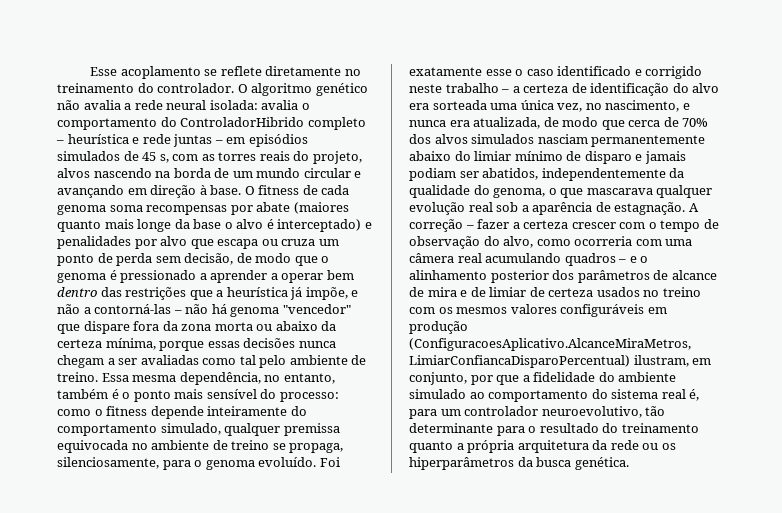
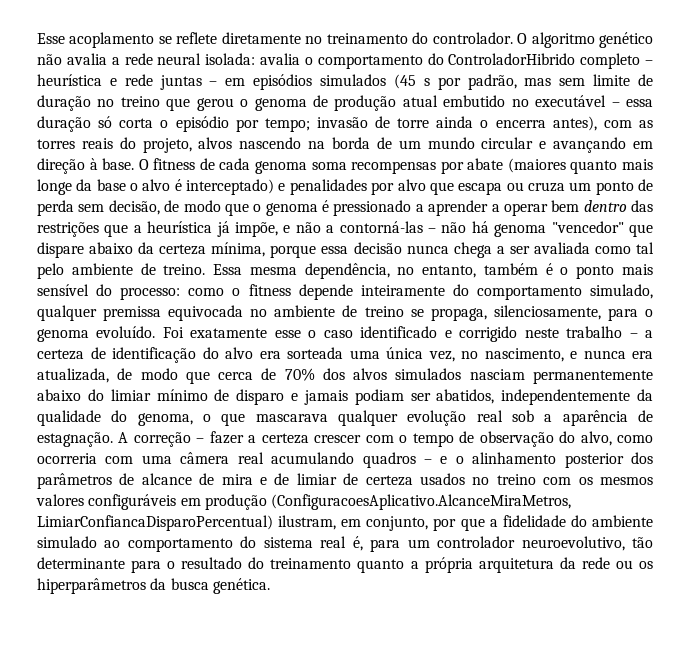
- O algoritmo genético não avalia a rede neural isolada: avalia o comportamento do ControladorHibrido completo – heurística e rede juntas – em episódios simulados de 45 s, com as torres reais do projeto, alvos nascendo na borda de um mundo circular e avançando em direção à base.
+ O algoritmo genético não avalia a rede neural isolada: avalia o comportamento do ControladorHibrido completo – heurística e rede juntas – em episódios simulados (45 s por padrão, mas sem limite de duração no treino que gerou o genoma de produção atual embutido no executável – essa duração só corta o episódio por tempo; invasão de torre ainda o encerra antes), com as torres reais do projeto, alvos nascendo na borda de um mundo circular e avançando em direção à base.
- O fitness de cada genoma soma recompensas por abate (maiores quanto mais longe da base o alvo é interceptado) e penalidades por alvo que escapa ou cruza um ponto de perda sem decisão, de modo que o genoma é pressionado a aprender a operar bem dentro das restrições que a heurística já impõe, e não a contorná-las – não há genoma "vencedor" que dispare fora da zona morta ou abaixo da certeza mínima, porque essas decisões nunca chegam a ser avaliadas como tal pelo ambiente de treino.
+ O fitness de cada genoma soma recompensas por abate (maiores quanto mais longe da base o alvo é interceptado) e penalidades por alvo que escapa ou cruza um ponto de perda sem decisão, de modo que o genoma é pressionado a aprender a operar bem dentro das restrições que a heurística já impõe, e não a contorná-las – não há genoma "vencedor" que dispare abaixo da certeza mínima, porque essa decisão nunca chega a ser avaliada como tal pelo ambiente de treino.

